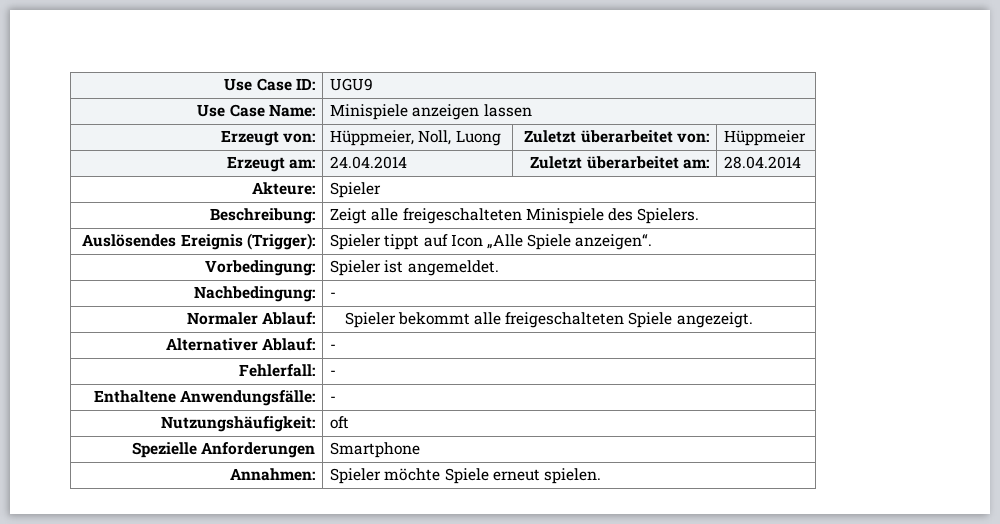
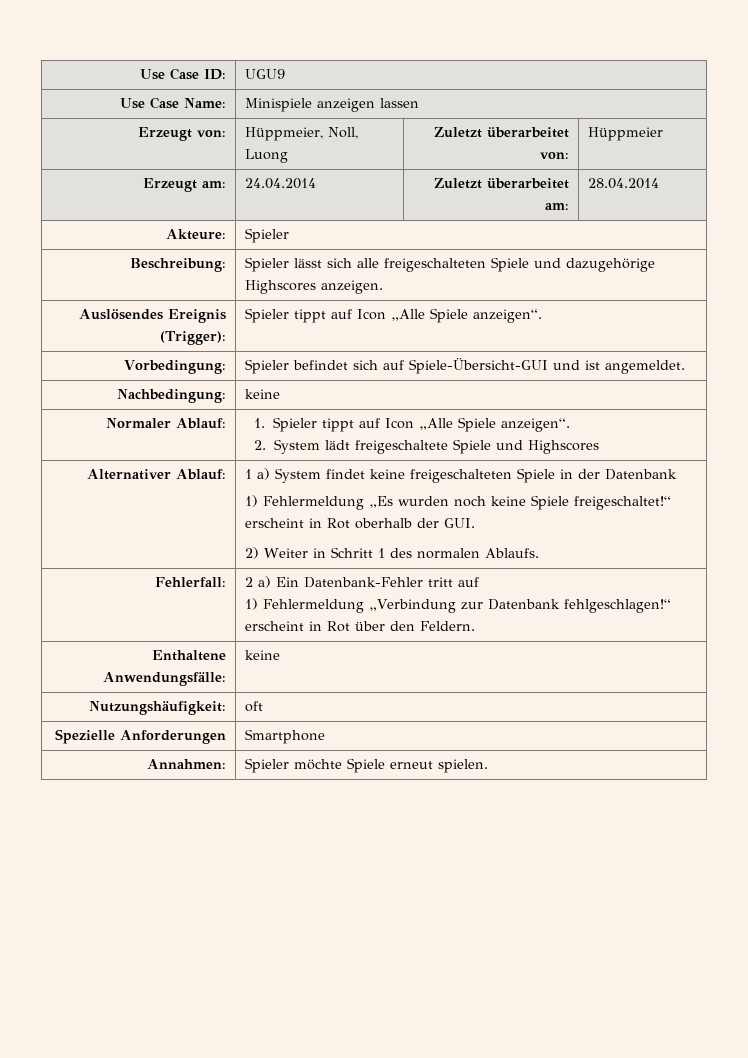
- Beschreibung: | Zeigt alle freigeschalteten Minispiele des Spielers.
+ Beschreibung: | Spieler lässt sich alle freigeschalteten Spiele und dazugehörige Highscores anzeigen.
- Vorbedingung: | Spieler ist angemeldet.
+ Vorbedingung: | Spieler befindet sich auf Spiele-Übersicht-GUI und ist angemeldet.
- Nachbedingung: | -
+ Nachbedingung: | keine
- Normaler Ablauf: | Spieler bekommt alle freigeschalteten Spiele angezeigt.
- Alternativer Ablauf: | -
- Fehlerfall: | -
+ Normaler Ablauf: | 1. Spieler tippt auf Icon „Alle Spiele anzeigen“.
+ 2. System lädt freigeschaltete Spiele und Highscores
+ Alternativer Ablauf: | 1 a) System findet keine freigeschalteten Spiele in der Datenbank
+ 1) Fehlermeldung „Es wurden noch keine Spiele freigeschaltet!“ erscheint in Rot oberhalb der GUI.
+ 2) Weiter in Schritt 1 des normalen Ablaufs.
+ Fehlerfall: | 2 a) Ein Datenbank-Fehler tritt auf
+ 1) Fehlermeldung „Verbindung zur Datenbank fehlgeschlagen!“ erscheint in Rot über den Feldern.
- Enthaltene Anwendungsfälle: | -
+ Enthaltene Anwendungsfälle: | keine

